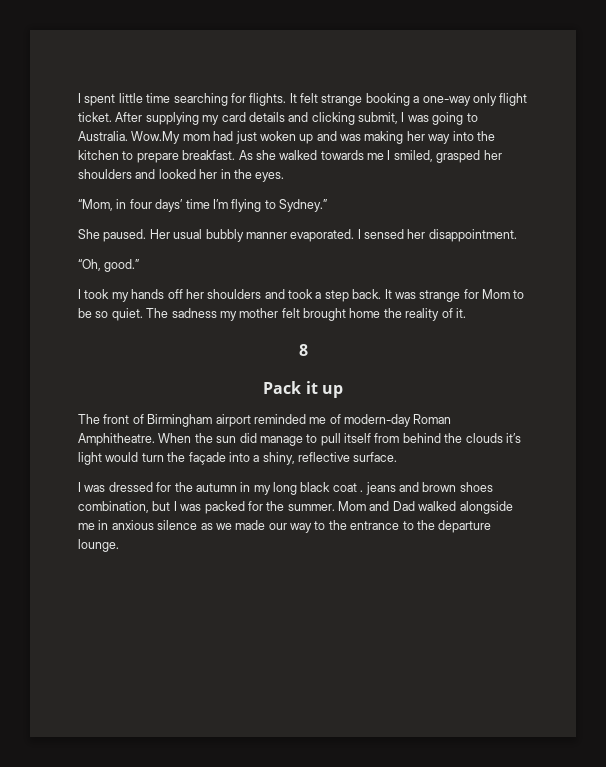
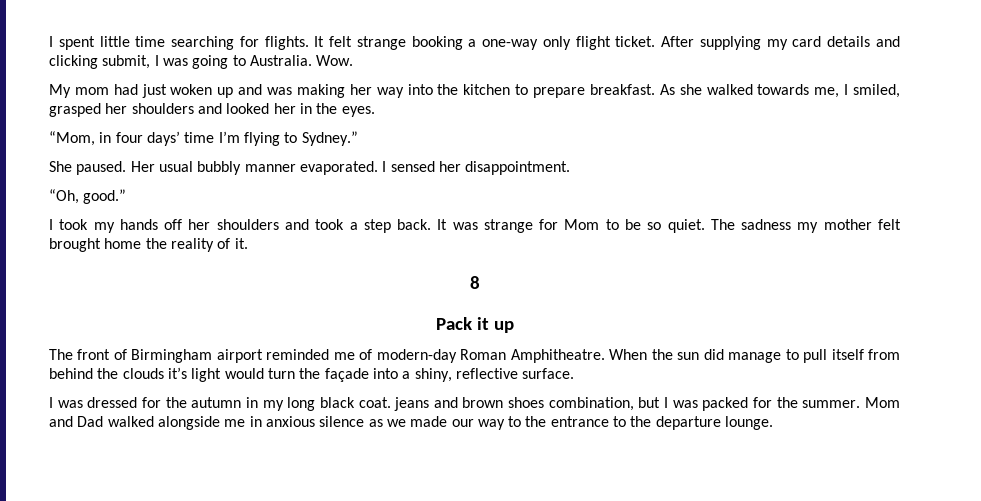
- Wow.My mom had just woken up and was making her way into the kitchen to prepare breakfast.
+ Wow.
+ My mom had just woken up and was making her way into the kitchen to prepare breakfast.
- As she walked towards me I smiled, grasped her shoulders and looked her in the eyes.
+ As she walked towards me, I smiled, grasped her shoulders and looked her in the eyes.
- I was dressed for the autumn in my long black coat . jeans and brown shoes combination, but I was packed for the summer.
+ I was dressed for the autumn in my long black coat. jeans and brown shoes combination, but I was packed for the summer.

